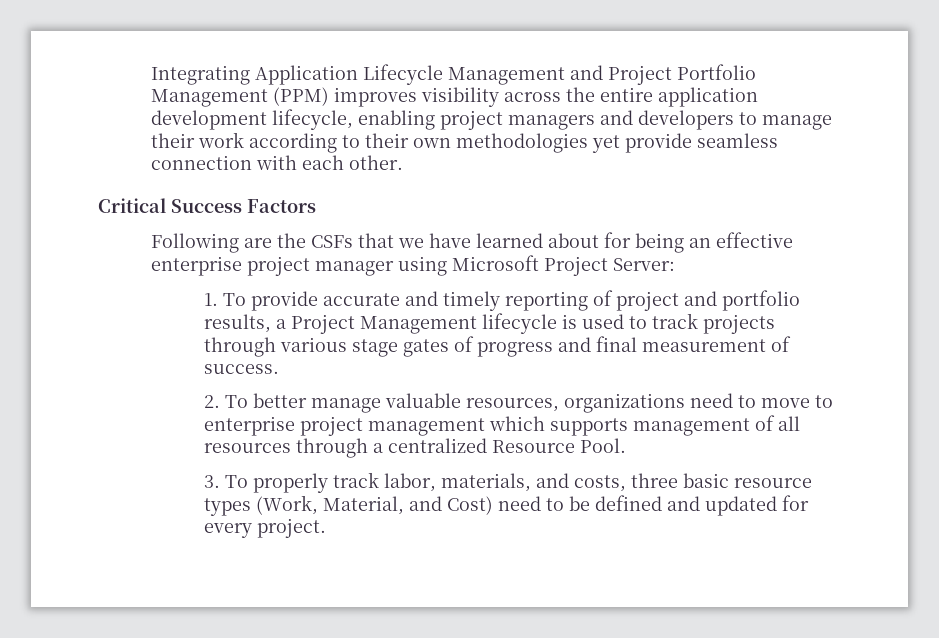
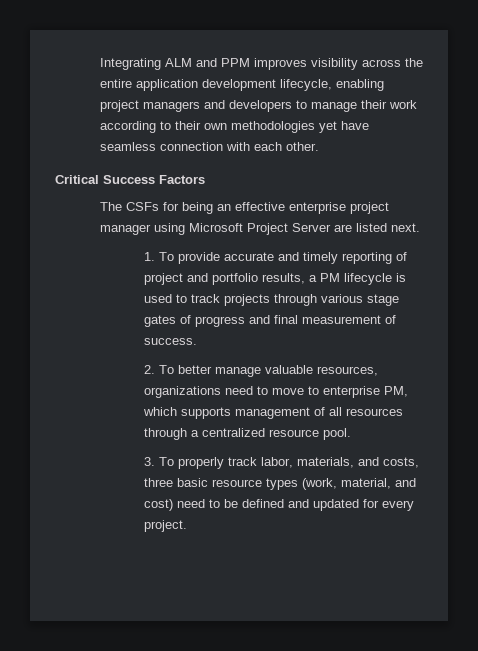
- Integrating Application Lifecycle Management and Project Portfolio Management (PPM) improves visibility across the entire application development lifecycle, enabling project managers and developers to manage their work according to their own methodologies yet provide seamless connection with each other.
+ Integrating ALM and PPM improves visibility across the entire application development lifecycle, enabling project managers and developers to manage their work according to their own methodologies yet have seamless connection with each other.
- Following are the CSFs that we have learned about for being an effective enterprise project manager using Microsoft Project Server:
+ The CSFs for being an effective enterprise project manager using Microsoft Project Server are listed next.
- 1. To provide accurate and timely reporting of project and portfolio results, a Project Management lifecycle is used to track projects through various stage gates of progress and final measurement of success.
+ 1. To provide accurate and timely reporting of project and portfolio results, a PM lifecycle is used to track projects through various stage gates of progress and final measurement of success.
- 2. To better manage valuable resources, organizations need to move to enterprise project management which supports management of all resources through a centralized Resource Pool.
+ 2. To better manage valuable resources, organizations need to move to enterprise PM, which supports management of all resources through a centralized resource pool.
- 3. To properly track labor, materials, and costs, three basic resource types (Work, Material, and Cost) need to be defined and updated for every project.
+ 3. To properly track labor, materials, and costs, three basic resource types (work, material, and cost) need to be defined and updated for every project.

